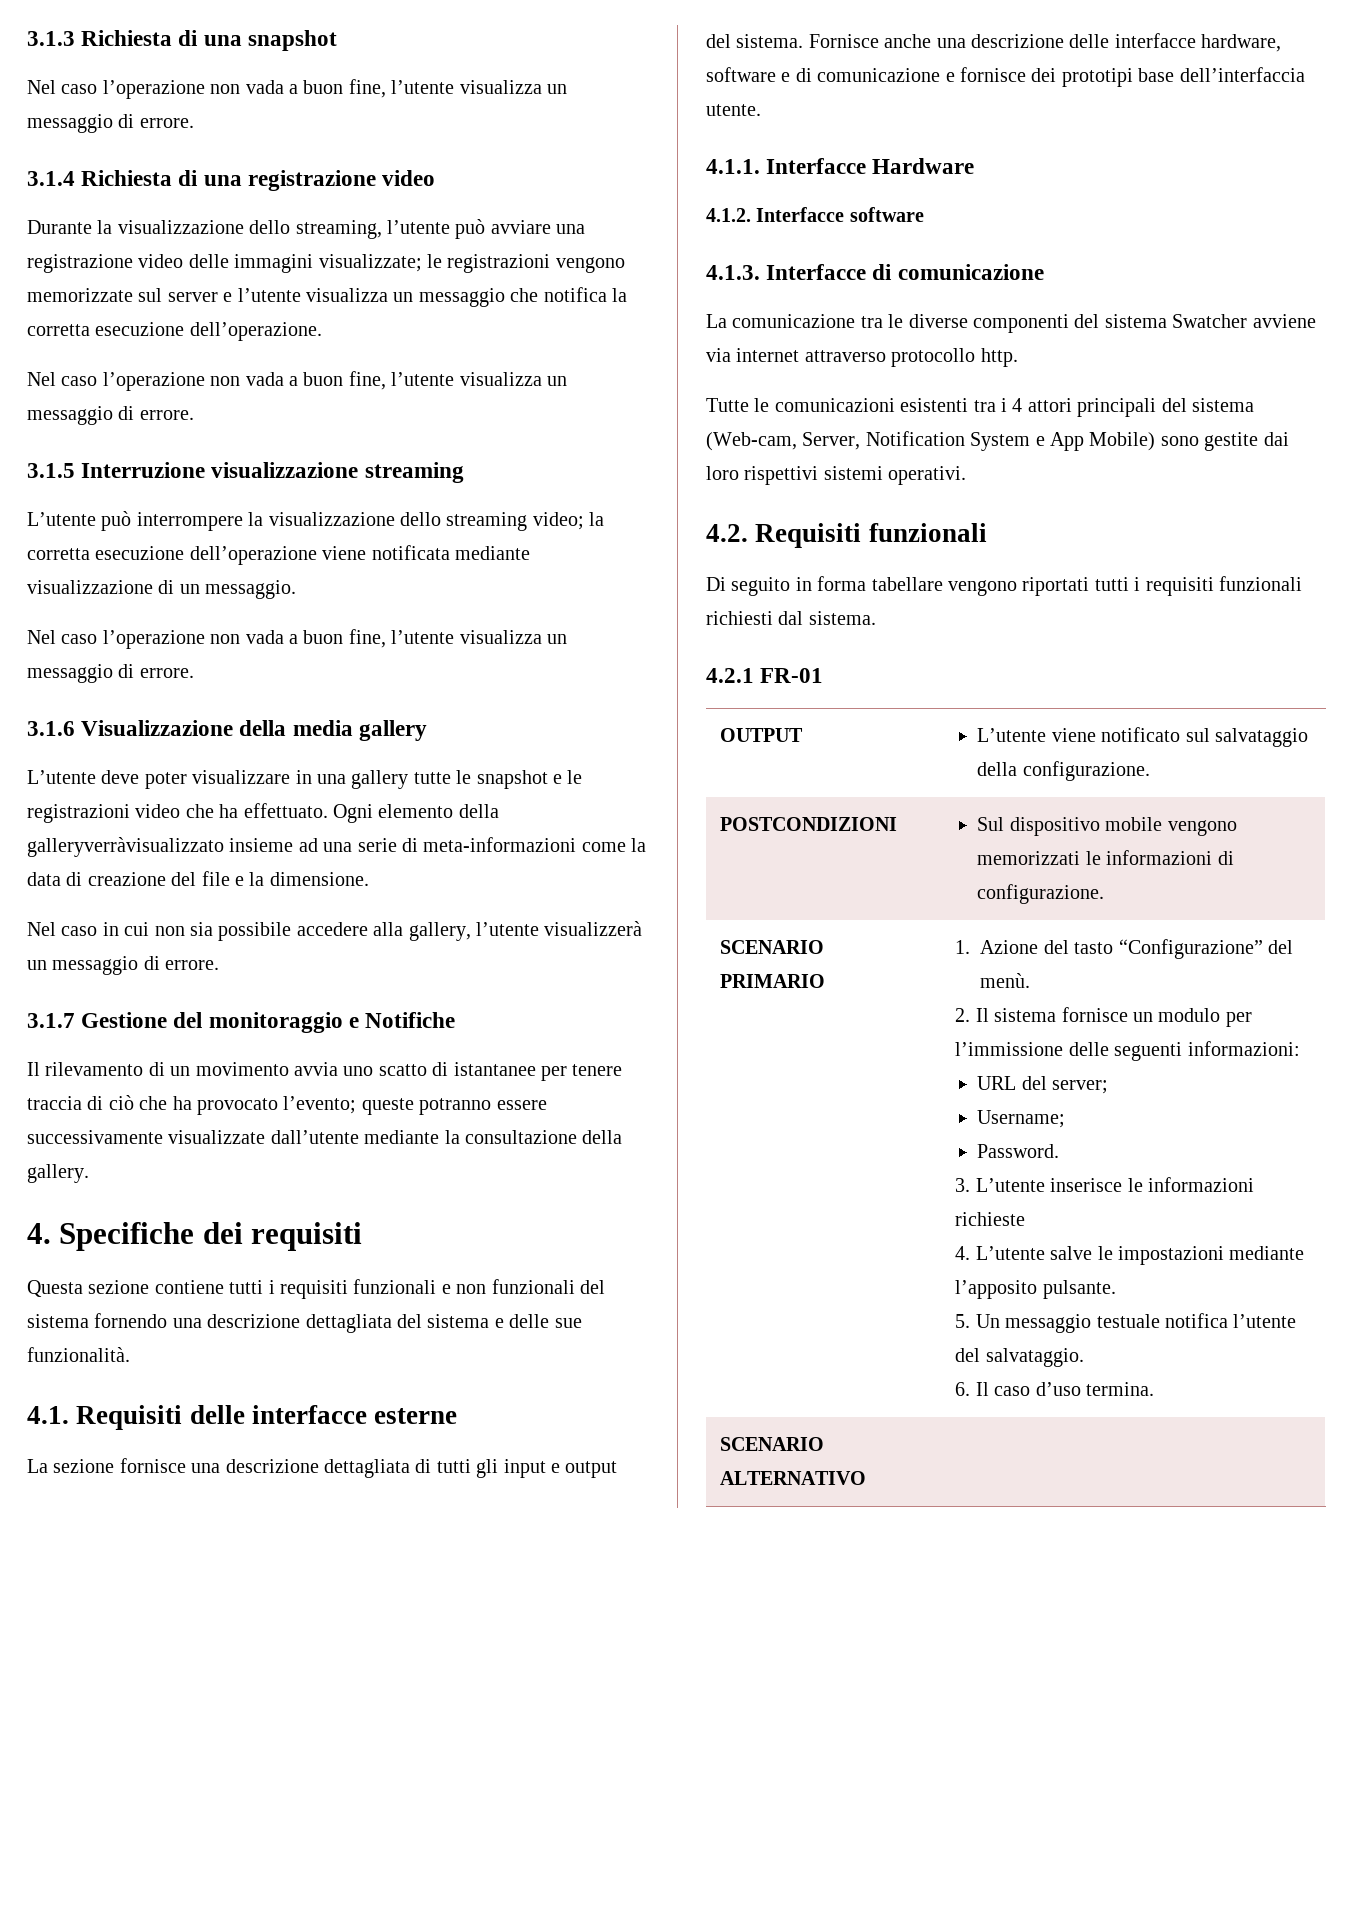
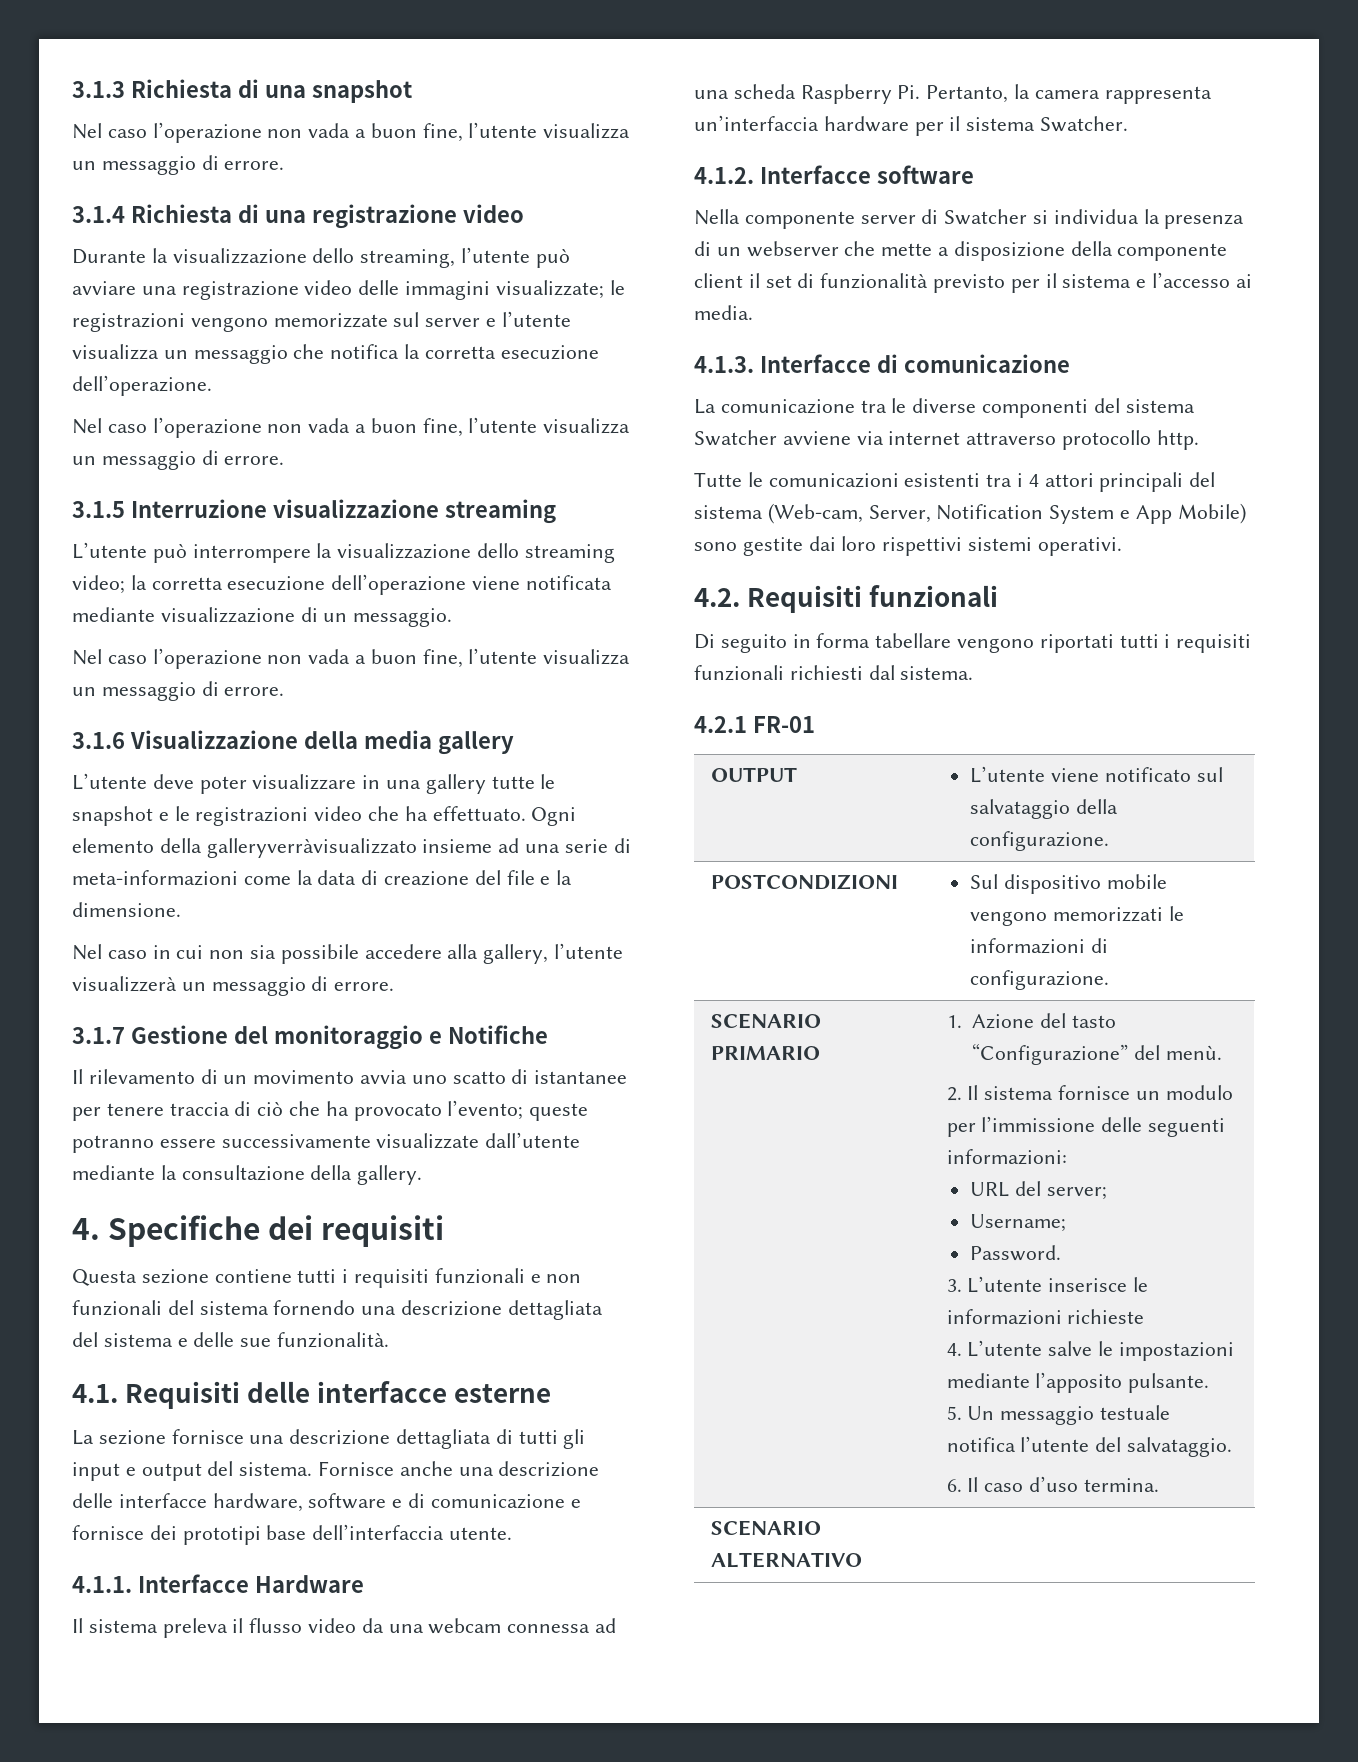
+ Il sistema preleva il flusso video da una webcam connessa ad una scheda Raspberry Pi. Pertanto, la camera rappresenta un’interfaccia hardware per il sistema Swatcher.
  4.1.2. Interfacce software
+ Nella componente server di Swatcher si individua la presenza di un webserver che mette a disposizione della componente client il set di funzionalità previsto per il sistema e l’accesso ai media.

